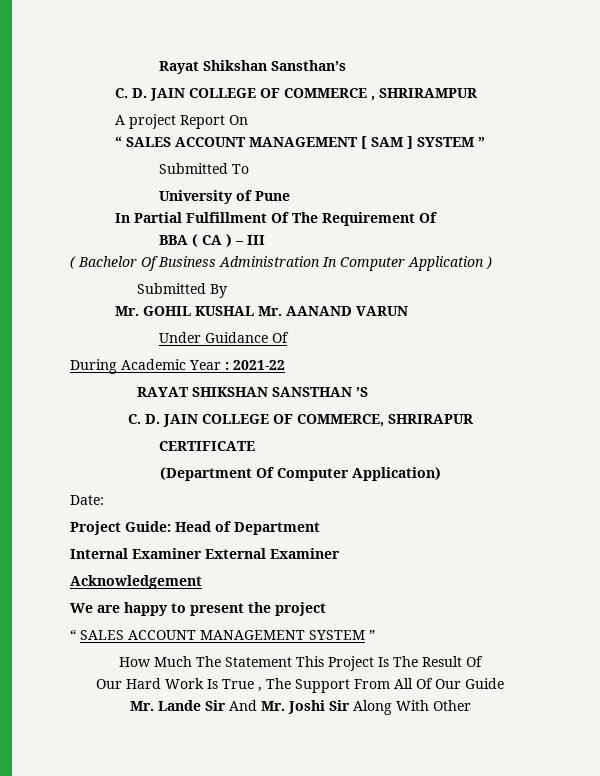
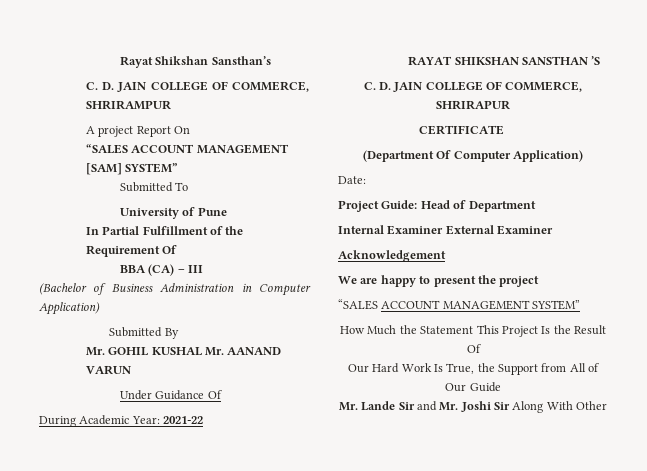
- C. D. JAIN COLLEGE OF COMMERCE , SHRIRAMPUR
+ C. D. JAIN COLLEGE OF COMMERCE, SHRIRAMPUR
- “ SALES ACCOUNT MANAGEMENT [ SAM ] SYSTEM ”
+ “SALES ACCOUNT MANAGEMENT [SAM] SYSTEM”
- In Partial Fulfillment Of The Requirement Of
+ In Partial Fulfillment of the Requirement Of
- BBA ( CA ) – III
+ BBA (CA) – III
- ( Bachelor Of Business Administration In Computer Application )
+ (Bachelor of Business Administration in Computer Application)
- During Academic Year : 2021-22
+ During Academic Year: 2021-22
- “ SALES ACCOUNT MANAGEMENT SYSTEM ”
+ “SALES ACCOUNT MANAGEMENT SYSTEM”
- How Much The Statement This Project Is The Result Of
+ How Much the Statement This Project Is the Result Of
- Our Hard Work Is True , The Support From All Of Our Guide
+ Our Hard Work Is True, the Support from All of Our Guide
- Mr. Lande Sir And Mr. Joshi Sir Along With Other
+ Mr. Lande Sir and Mr. Joshi Sir Along With Other

